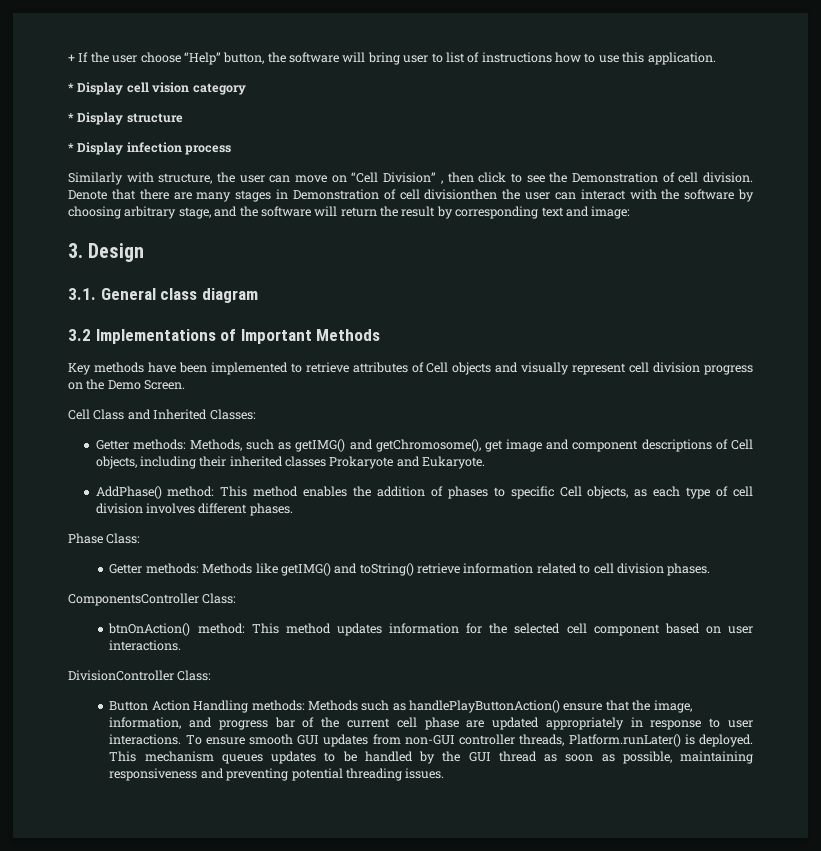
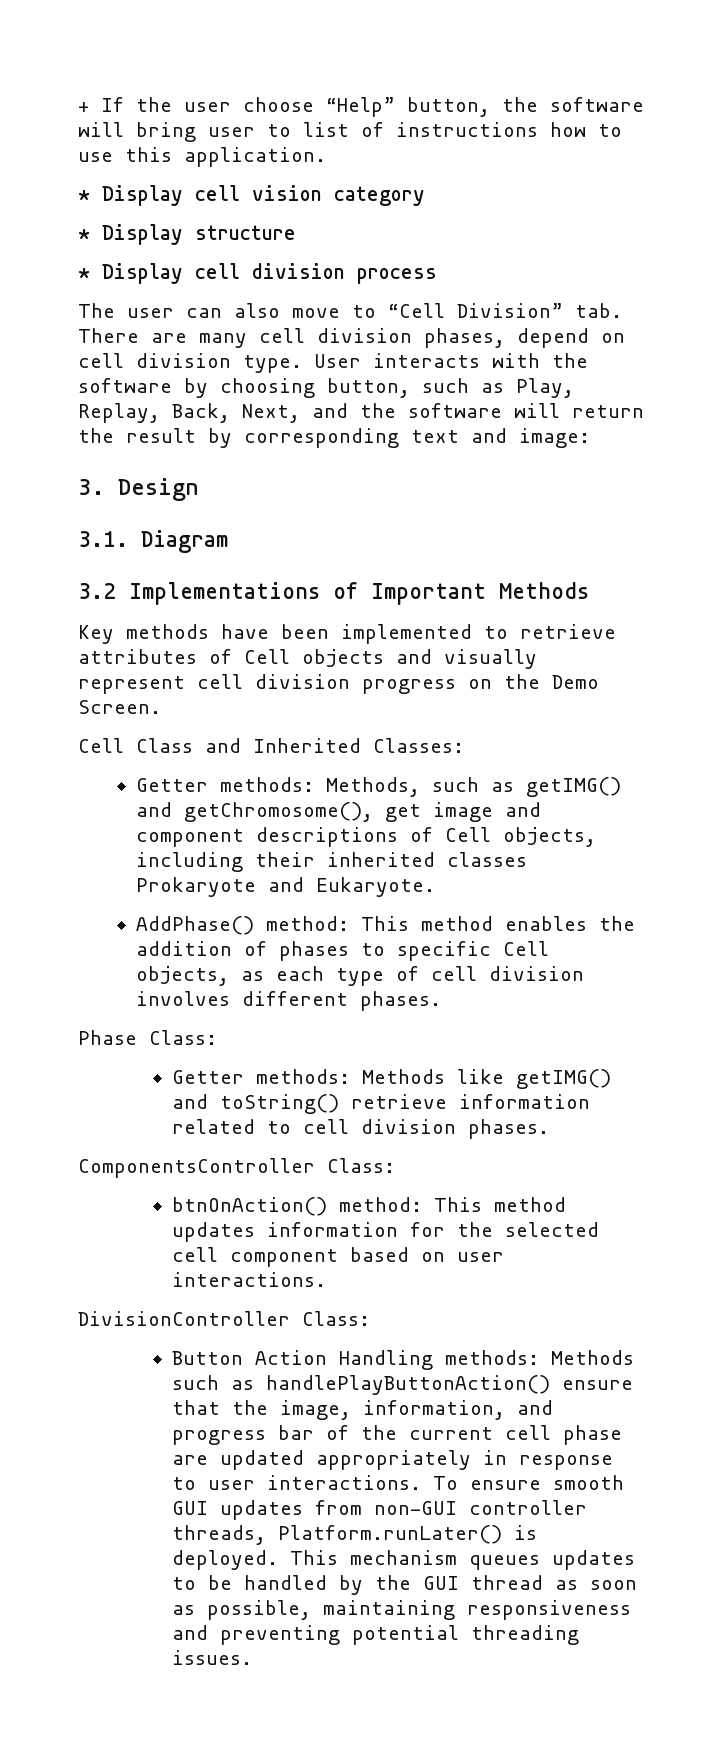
- * Display infection process
+ * Display cell division process
- Similarly with structure, the user can move on “Cell Division” , then click to see the Demonstration of cell division. Denote that there are many stages in Demonstration of cell divisionthen the user can interact with the software by choosing arbitrary stage, and the software will return the result by corresponding text and image:
+ The user can also move to “Cell Division” tab. There are many cell division phases, depend on cell division type. User interacts with the software by choosing button, such as Play, Replay, Back, Next, and the software will return the result by corresponding text and image:
- 3.1. General class diagram
+ 3.1. Diagram

